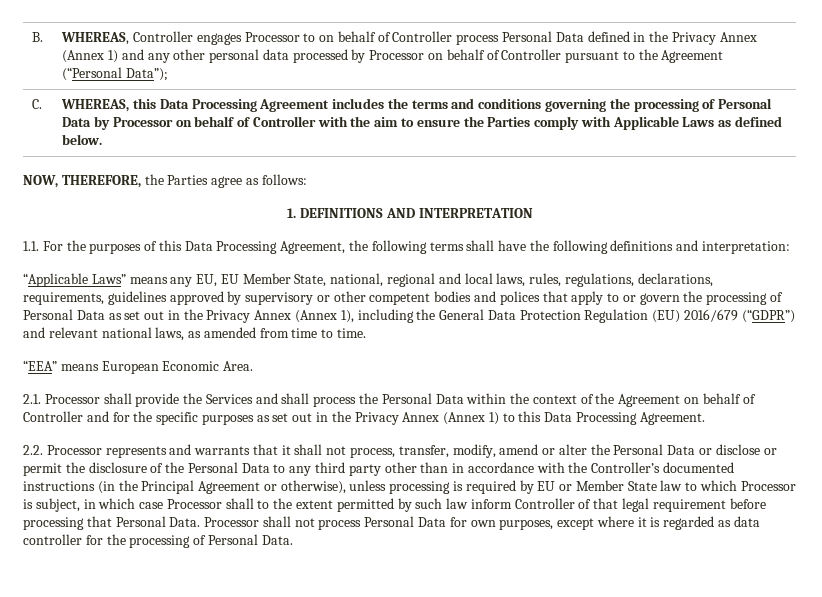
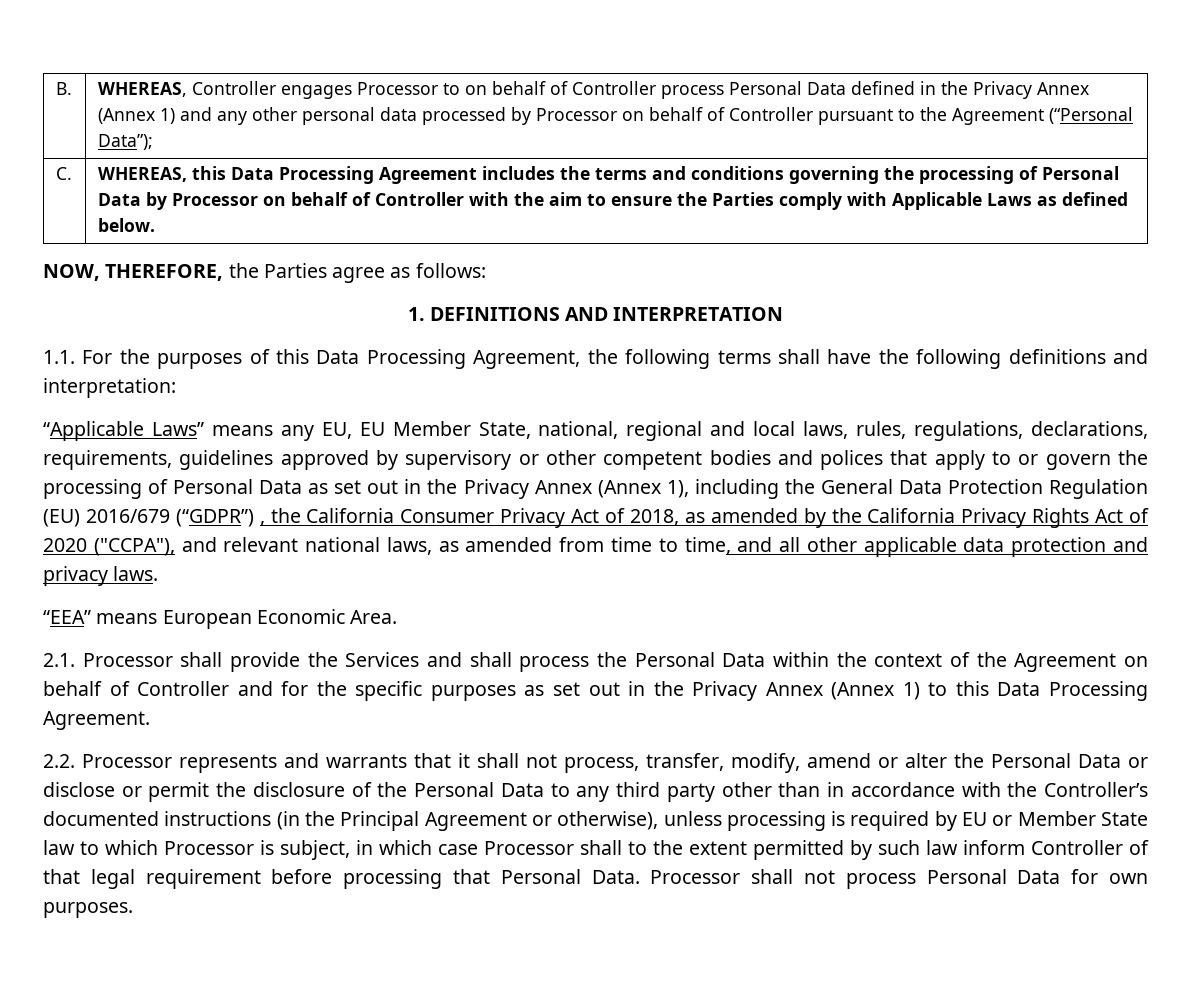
- “Applicable Laws” means any EU, EU Member State, national, regional and local laws, rules, regulations, declarations, requirements, guidelines approved by supervisory or other competent bodies and polices that apply to or govern the processing of Personal Data as set out in the Privacy Annex (Annex 1), including the General Data Protection Regulation (EU) 2016/679 (“GDPR”) and relevant national laws, as amended from time to time.
+ “Applicable Laws” means any EU, EU Member State, national, regional and local laws, rules, regulations, declarations, requirements, guidelines approved by supervisory or other competent bodies and polices that apply to or govern the processing of Personal Data as set out in the Privacy Annex (Annex 1), including the General Data Protection Regulation (EU) 2016/679 (“GDPR”) , the California Consumer Privacy Act of 2018, as amended by the California Privacy Rights Act of 2020 ("CCPA"), and relevant national laws, as amended from time to time, and all other applicable data protection and privacy laws.
- Processor shall not process Personal Data for own purposes, except where it is regarded as data controller for the processing of Personal Data.
+ Processor shall not process Personal Data for own purposes.

